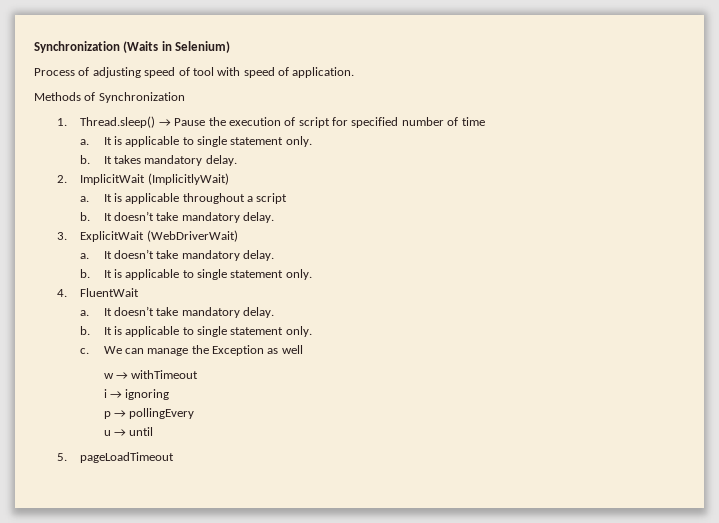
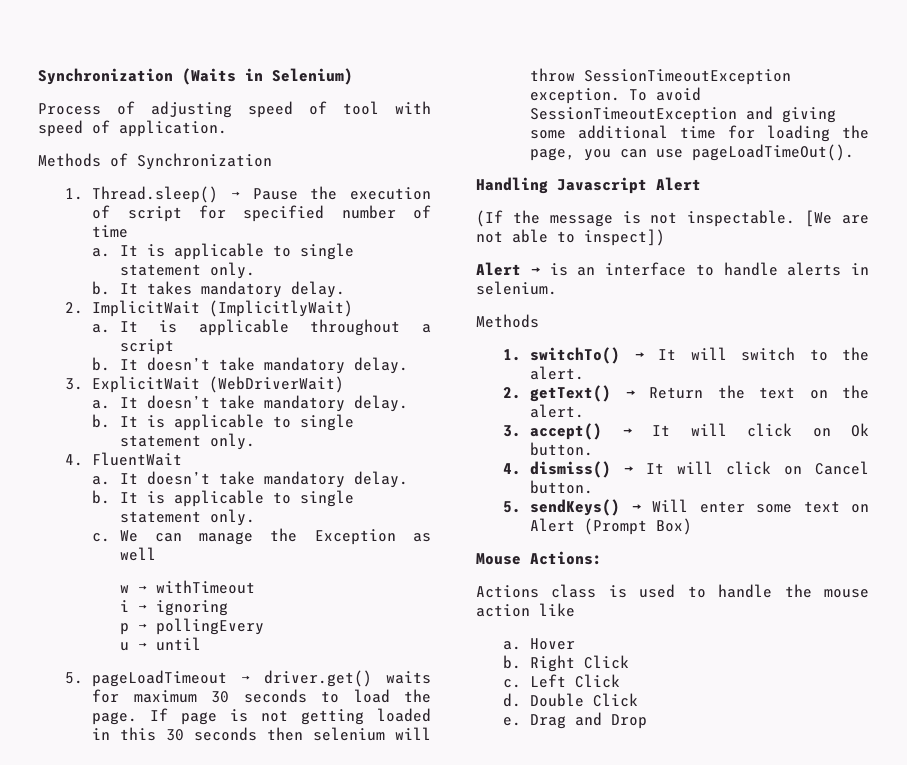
- 5. pageLoadTimeout
+ 5. pageLoadTimeout → driver.get() waits for maximum 30 seconds to load the page. If page is not getting loaded in this 30 seconds then selenium will throw SessionTimeoutException exception. To avoid SessionTimeoutException and giving some additional time for loading the page, you can use pageLoadTimeOut().
+ Handling Javascript Alert
+ (If the message is not inspectable. [We are not able to inspect])
+ Alert → is an interface to handle alerts in selenium.
+ Methods
+ 1. switchTo() → It will switch to the alert.
+ 2. getText() → Return the text on the alert.
+ 3. accept() → It will click on Ok button.
+ 4. dismiss() → It will click on Cancel button.
+ 5. sendKeys() → Will enter some text on Alert (Prompt Box)
+ Mouse Actions:
+ Actions class is used to handle the mouse action like
+ a. Hover
+ b. Right Click
+ c. Left Click
+ d. Double Click
+ e. Drag and Drop

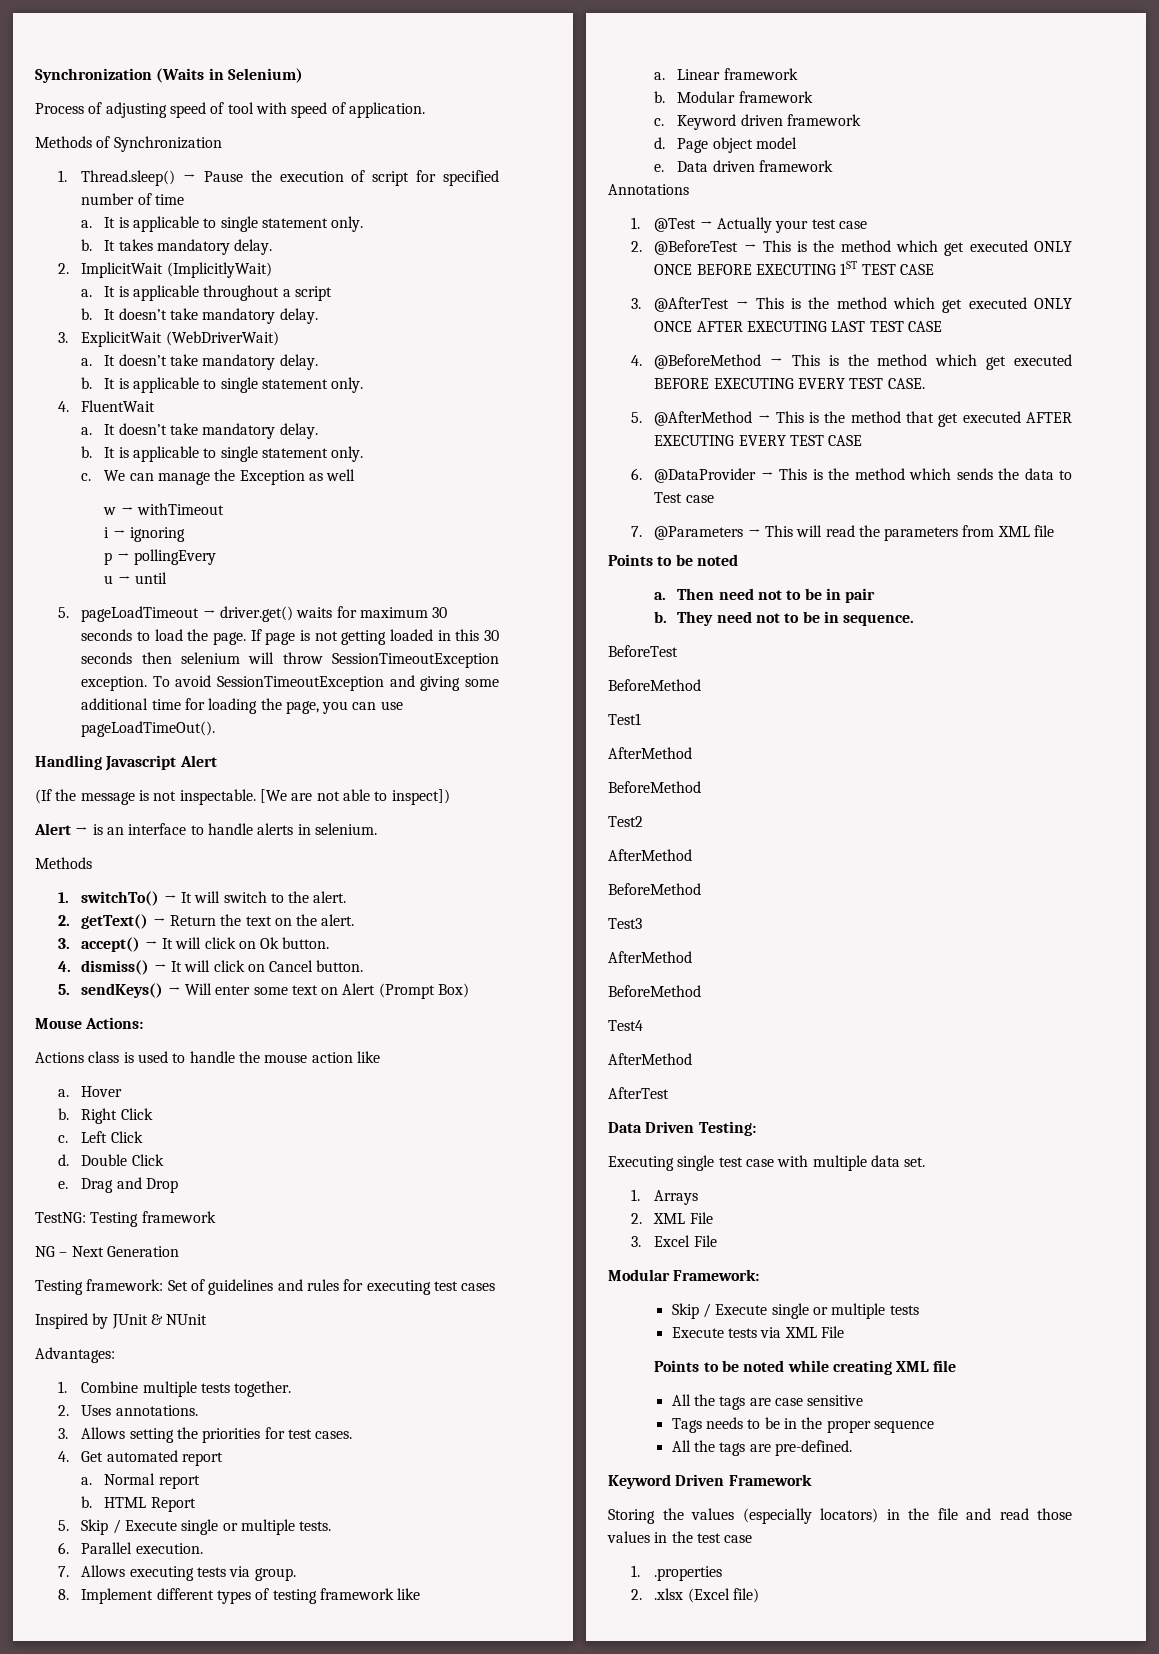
+ TestNG: Testing framework
+ NG – Next Generation
+ Testing framework: Set of guidelines and rules for executing test cases
+ Inspired by JUnit & NUnit
+ Advantages:
+ 1. Combine multiple tests together.
+ 2. Uses annotations.
+ 3. Allows setting the priorities for test cases.
+ 4. Get automated report
+ a. Normal report
+ b. HTML Report
+ 5. Skip / Execute single or multiple tests.
+ 6. Parallel execution.
+ 7. Allows executing tests via group.
+ 8. Implement different types of testing framework like
+ a. Linear framework
+ b. Modular framework
+ c. Keyword driven framework
+ d. Page object model
+ e. Data driven framework
+ Annotations
+ 1. @Test → Actually your test case
+ 2. @BeforeTest → This is the method which get executed ONLY ONCE BEFORE EXECUTING 1ST TEST CASE
+ 3. @AfterTest → This is the method which get executed ONLY ONCE AFTER EXECUTING LAST TEST CASE
+ 4. @BeforeMethod → This is the method which get executed BEFORE EXECUTING EVERY TEST CASE.
+ 5. @AfterMethod → This is the method that get executed AFTER EXECUTING EVERY TEST CASE
+ 6. @DataProvider → This is the method which sends the data to Test case
+ 7. @Parameters → This will read the parameters from XML file
+ Points to be noted
+ a. Then need not to be in pair
+ b. They need not to be in sequence.
+ BeforeTest
+ BeforeMethod
+ Test1
+ AfterMethod
+ BeforeMethod
+ Test2
+ AfterMethod
+ BeforeMethod
+ Test3
+ AfterMethod
+ BeforeMethod
+ Test4
+ AfterMethod
+ AfterTest
+ Data Driven Testing:
+ Executing single test case with multiple data set.
+ 1. Arrays
+ 2. XML File
+ 3. Excel File
+ Modular Framework:
+ Skip / Execute single or multiple tests
+ Execute tests via XML File
+ Points to be noted while creating XML file
+ All the tags are case sensitive
+ Tags needs to be in the proper sequence
+ All the tags are pre-defined.
+ Keyword Driven Framework
+ Storing the values (especially locators) in the file and read those values in the test case
+ 1. .properties
+ 2. .xlsx (Excel file)

